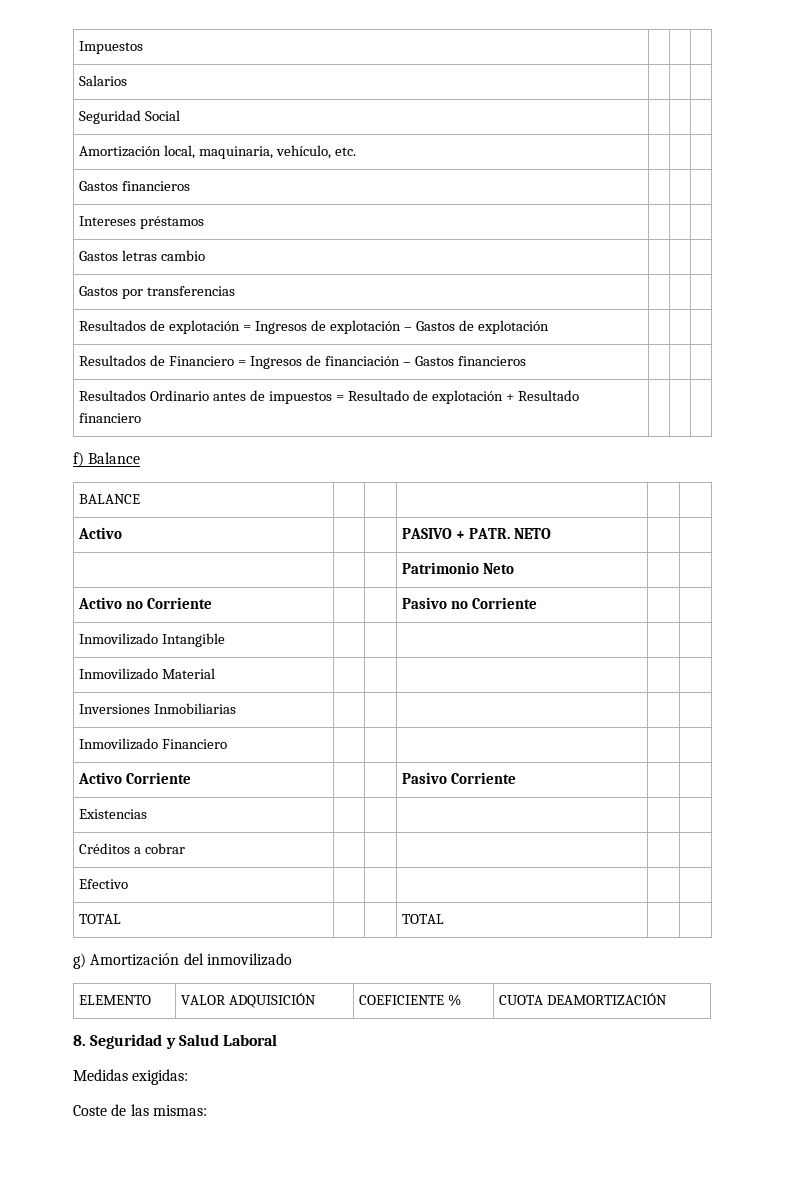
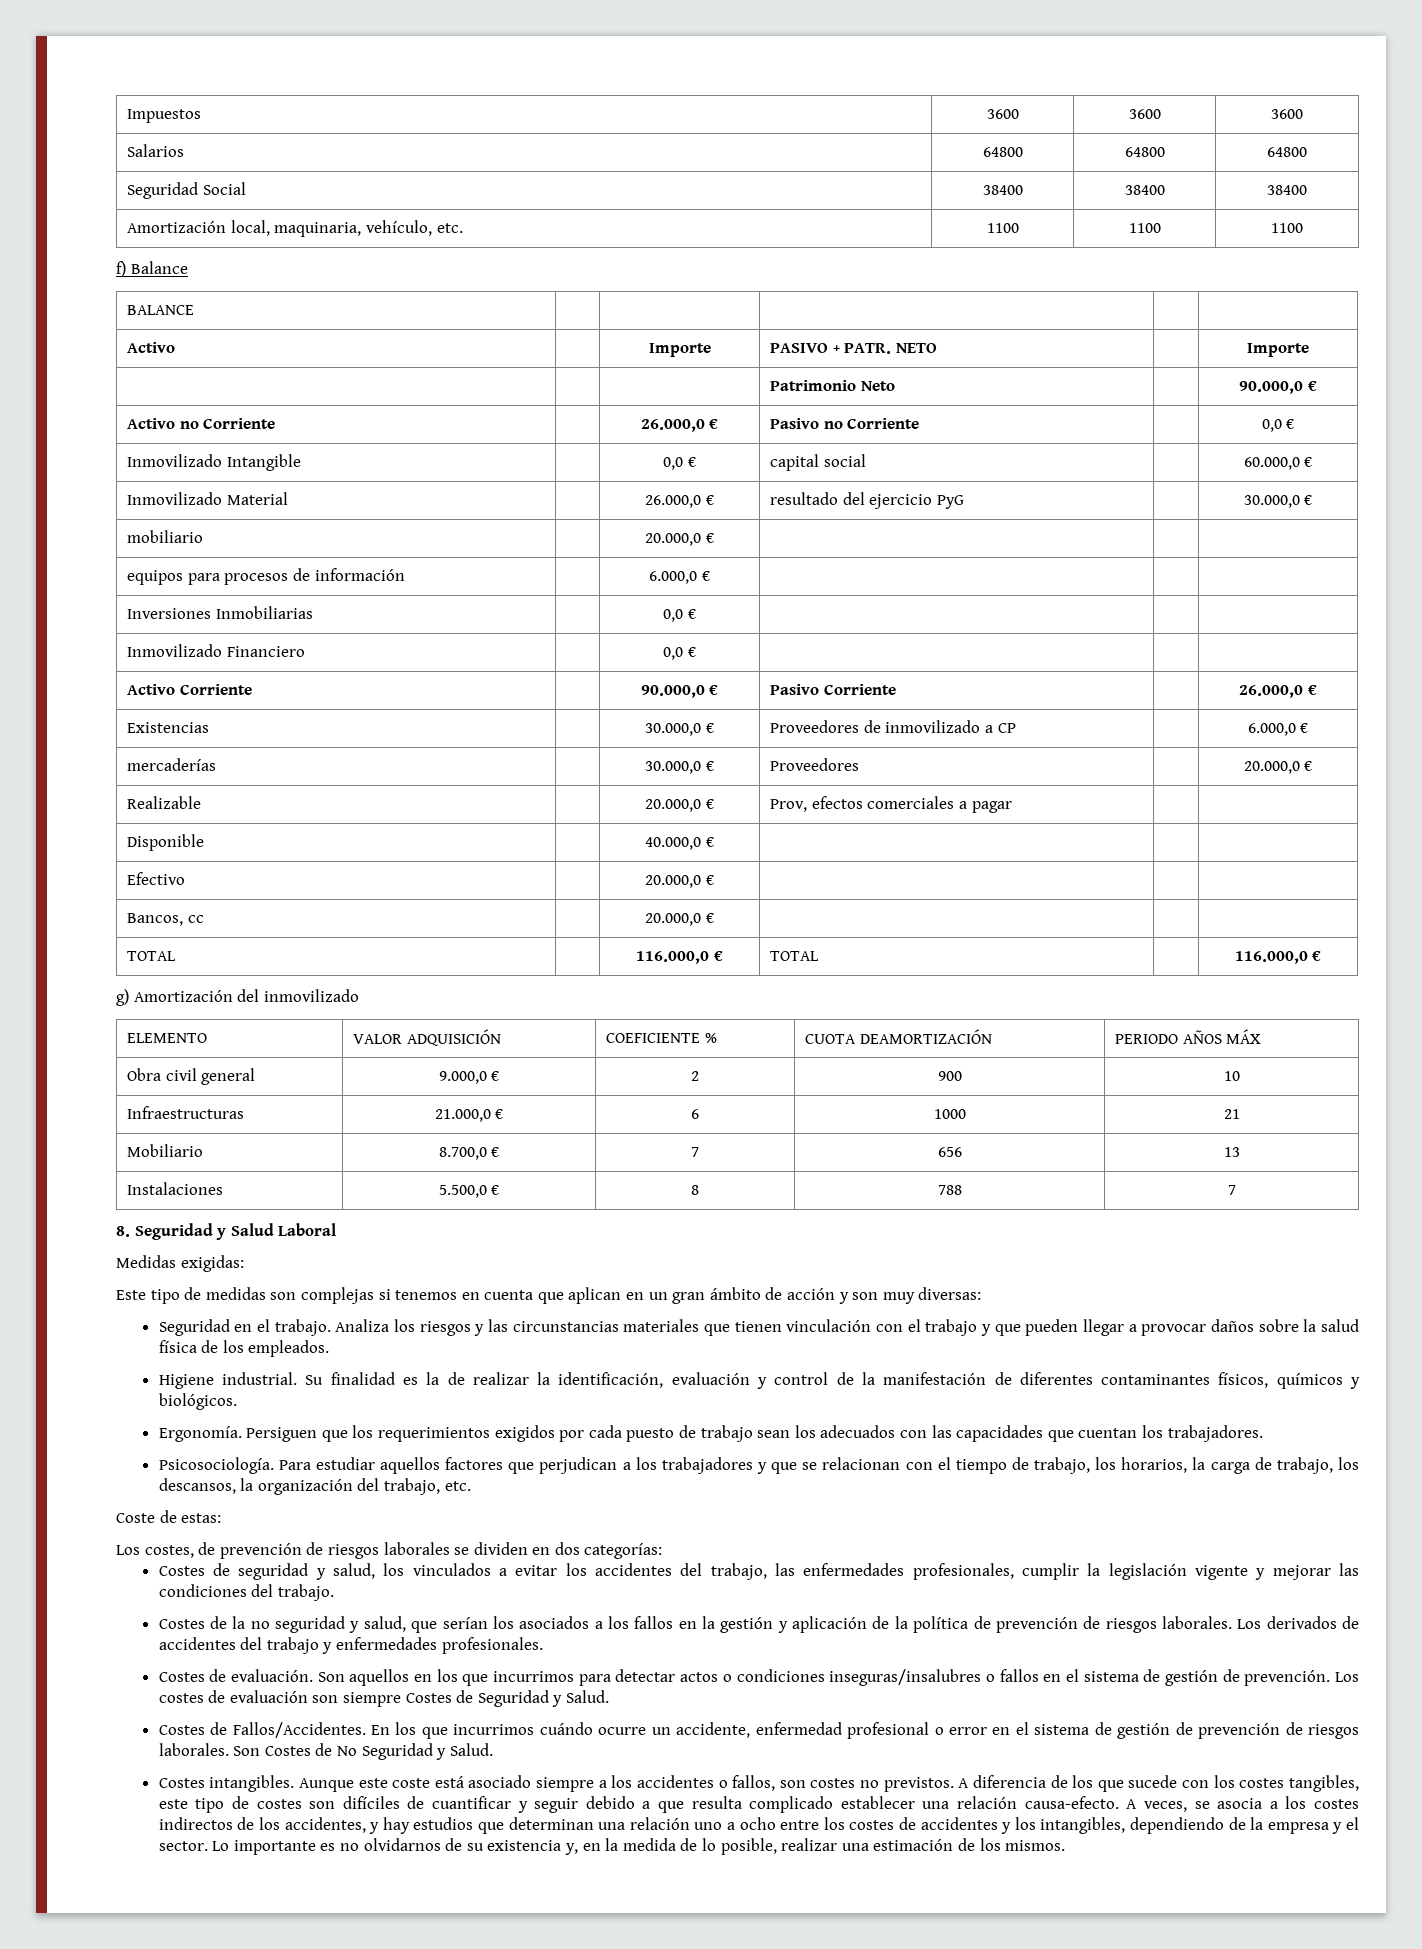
- Impuestos | | |
- Salarios | | |
+ Impuestos | 3600 | 3600 | 3600
+ Salarios | 64800 | 64800 | 64800
- Seguridad Social | | |
+ Seguridad Social | 38400 | 38400 | 38400
- Amortización local, maquinaria, vehículo, etc. | | |
- Gastos financieros | | |
- Intereses préstamos | | |
- Gastos letras cambio | | |
- Gastos por transferencias | | |
- Resultados de explotación = Ingresos de explotación – Gastos de explotación | | |
- Resultados de Financiero = Ingresos de financiación – Gastos financieros | | |
- Resultados Ordinario antes de impuestos = Resultado de explotación + Resultado financiero | | |
+ Amortización local, maquinaria, vehículo, etc. | 1100 | 1100 | 1100
- Activo | | | PASIVO + PATR. NETO | |
+ Activo | | Importe | PASIVO + PATR. NETO | | Importe
- | | | Patrimonio Neto | |
+ | | | Patrimonio Neto | | 90.000,0 €
- Activo no Corriente | | | Pasivo no Corriente | |
+ Activo no Corriente | | 26.000,0 € | Pasivo no Corriente | | 0,0 €
- Inmovilizado Intangible | | | | |
- Inmovilizado Material | | | | |
+ Inmovilizado Intangible | | 0,0 € | capital social | | 60.000,0 €
+ Inmovilizado Material | | 26.000,0 € | resultado del ejercicio PyG | | 30.000,0 €
+ mobiliario | | 20.000,0 € | | |
+ equipos para procesos de información | | 6.000,0 € | | |
- Inversiones Inmobiliarias | | | | |
+ Inversiones Inmobiliarias | | 0,0 € | | |
- Inmovilizado Financiero | | | | |
+ Inmovilizado Financiero | | 0,0 € | | |
- Activo Corriente | | | Pasivo Corriente | |
+ Activo Corriente | | 90.000,0 € | Pasivo Corriente | | 26.000,0 €
- Existencias | | | | |
- Créditos a cobrar | | | | |
- Efectivo | | | | |
- TOTAL | | | TOTAL | |
+ Existencias | | 30.000,0 € | Proveedores de inmovilizado a CP | | 6.000,0 €
+ mercaderías | | 30.000,0 € | Proveedores | | 20.000,0 €
+ Realizable | | 20.000,0 € | Prov, efectos comerciales a pagar | |
+ Disponible | | 40.000,0 € | | |
+ Efectivo | | 20.000,0 € | | |
+ Bancos, cc | | 20.000,0 € | | |
+ TOTAL | | 116.000,0 € | TOTAL | | 116.000,0 €
- ELEMENTO | VALOR ADQUISICIÓN | COEFICIENTE % | CUOTA DEAMORTIZACIÓN
+ ELEMENTO | VALOR ADQUISICIÓN | COEFICIENTE % | CUOTA DEAMORTIZACIÓN | PERIODO AÑOS MÁX
+ Obra civil general | 9.000,0 € | 2 | 900 | 10
+ Infraestructuras | 21.000,0 € | 6 | 1000 | 21
+ Mobiliario | 8.700,0 € | 7 | 656 | 13
+ Instalaciones | 5.500,0 € | 8 | 788 | 7
- Coste de las mismas:
+ Este tipo de medidas son complejas si tenemos en cuenta que aplican en un gran ámbito de acción y son muy diversas:
+ Seguridad en el trabajo. Analiza los riesgos y las circunstancias materiales que tienen vinculación con el trabajo y que pueden llegar a provocar daños sobre la salud física de los empleados.
+ Higiene industrial. Su finalidad es la de realizar la identificación, evaluación y control de la manifestación de diferentes contaminantes físicos, químicos y biológicos.
+ Ergonomía. Persiguen que los requerimientos exigidos por cada puesto de trabajo sean los adecuados con las capacidades que cuentan los trabajadores.
+ Psicosociología. Para estudiar aquellos factores que perjudican a los trabajadores y que se relacionan con el tiempo de trabajo, los horarios, la carga de trabajo, los descansos, la organización del trabajo, etc.
+ Coste de estas:
+ Los costes, de prevención de riesgos laborales se dividen en dos categorías:
+ Costes de seguridad y salud, los vinculados a evitar los accidentes del trabajo, las enfermedades profesionales, cumplir la legislación vigente y mejorar las condiciones del trabajo.
+ Costes de la no seguridad y salud, que serían los asociados a los fallos en la gestión y aplicación de la política de prevención de riesgos laborales. Los derivados de accidentes del trabajo y enfermedades profesionales.
+ Costes de evaluación. Son aquellos en los que incurrimos para detectar actos o condiciones inseguras/insalubres o fallos en el sistema de gestión de prevención. Los costes de evaluación son siempre Costes de Seguridad y Salud.
+ Costes de Fallos/Accidentes. En los que incurrimos cuándo ocurre un accidente, enfermedad profesional o error en el sistema de gestión de prevención de riesgos laborales. Son Costes de No Seguridad y Salud.
+ Costes intangibles. Aunque este coste está asociado siempre a los accidentes o fallos, son costes no previstos. A diferencia de los que sucede con los costes tangibles, este tipo de costes son difíciles de cuantificar y seguir debido a que resulta complicado establecer una relación causa-efecto. A veces, se asocia a los costes indirectos de los accidentes, y hay estudios que determinan una relación uno a ocho entre los costes de accidentes y los intangibles, dependiendo de la empresa y el sector. Lo importante es no olvidarnos de su existencia y, en la medida de lo posible, realizar una estimación de los mismos.

